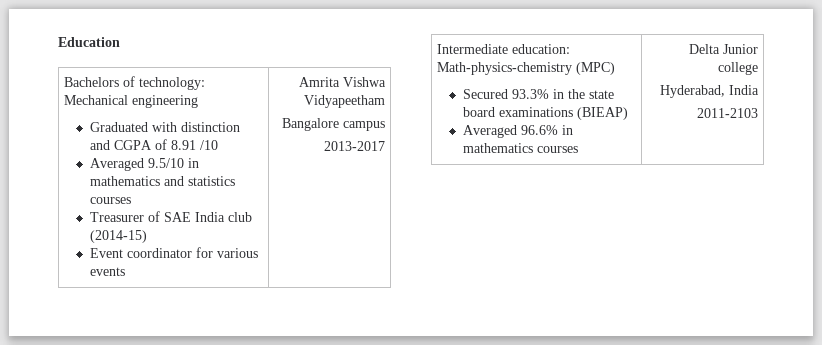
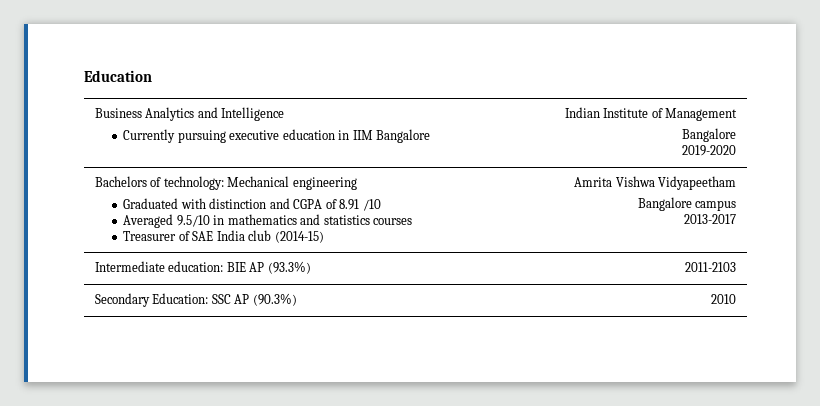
+ Business Analytics and Intelligence
+ Currently pursuing executive education in IIM Bangalore | Indian Institute of Management
+ Bangalore
+ 2019-2020
  Bachelors of technology: Mechanical engineering
  Graduated with distinction and CGPA of 8.91 /10
  Averaged 9.5/10 in mathematics and statistics courses
- Treasurer of SAE India club (2014-15)
- Event coordinator for various events | Amrita Vishwa Vidyapeetham
+ Treasurer of SAE India club (2014-15) | Amrita Vishwa Vidyapeetham
- Intermediate education: Math-physics-chemistry (MPC)
- Secured 93.3% in the state board examinations (BIEAP)
- Averaged 96.6% in mathematics courses | Delta Junior college
- Hyderabad, India
- 2011-2103
+ Intermediate education: BIE AP (93.3%) | 2011-2103
+ Secondary Education: SSC AP (90.3%) | 2010

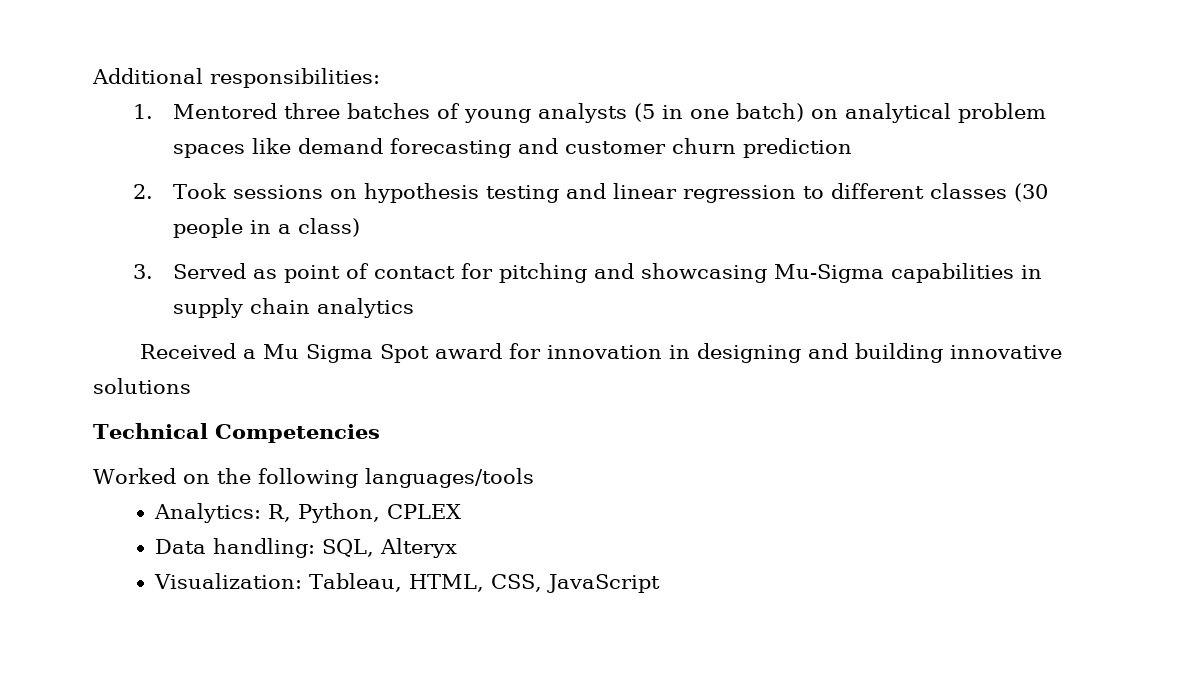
- Education
- Business Analytics and Intelligence
- Currently pursuing executive education in IIM Bangalore | Indian Institute of Management
- Bangalore
- 2019-2020
- Bachelors of technology: Mechanical engineering
- Graduated with distinction and CGPA of 8.91 /10
- Averaged 9.5/10 in mathematics and statistics courses
- Treasurer of SAE India club (2014-15) | Amrita Vishwa Vidyapeetham
- Bangalore campus
- 2013-2017
- Intermediate education: BIE AP (93.3%) | 2011-2103
- Secondary Education: SSC AP (90.3%) | 2010
+ Additional responsibilities:
+ 1. Mentored three batches of young analysts (5 in one batch) on analytical problem spaces like demand forecasting and customer churn prediction
+ 2. Took sessions on hypothesis testing and linear regression to different classes (30 people in a class)
+ 3. Served as point of contact for pitching and showcasing Mu-Sigma capabilities in supply chain analytics
+ Received a Mu Sigma Spot award for innovation in designing and building innovative solutions
+ Technical Competencies
+ Worked on the following languages/tools
+ Analytics: R, Python, CPLEX
+ Data handling: SQL, Alteryx
+ Visualization: Tableau, HTML, CSS, JavaScript

